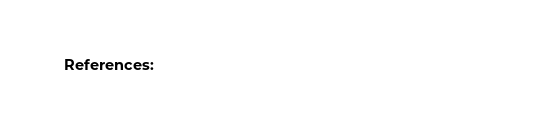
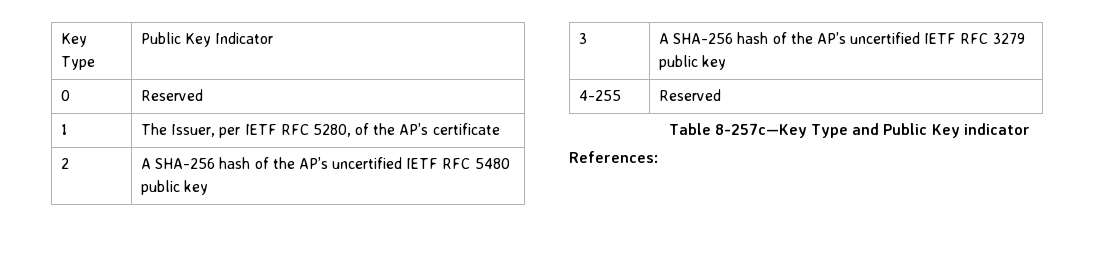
+ Key Type | Public Key Indicator
+ 0 | Reserved
+ 1 | The Issuer, per IETF RFC 5280, of the AP’s certificate
+ 2 | A SHA-256 hash of the AP’s uncertified IETF RFC 5480 public key
+ 3 | A SHA-256 hash of the AP’s uncertified IETF RFC 3279 public key
+ 4-255 | Reserved
+ Table 8-257c—Key Type and Public Key indicator

